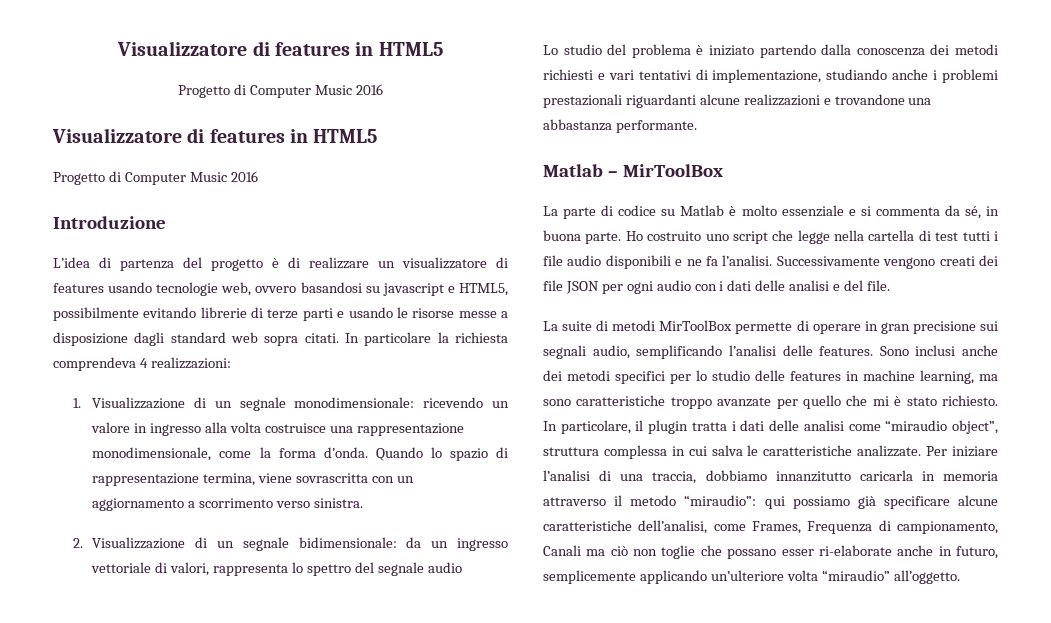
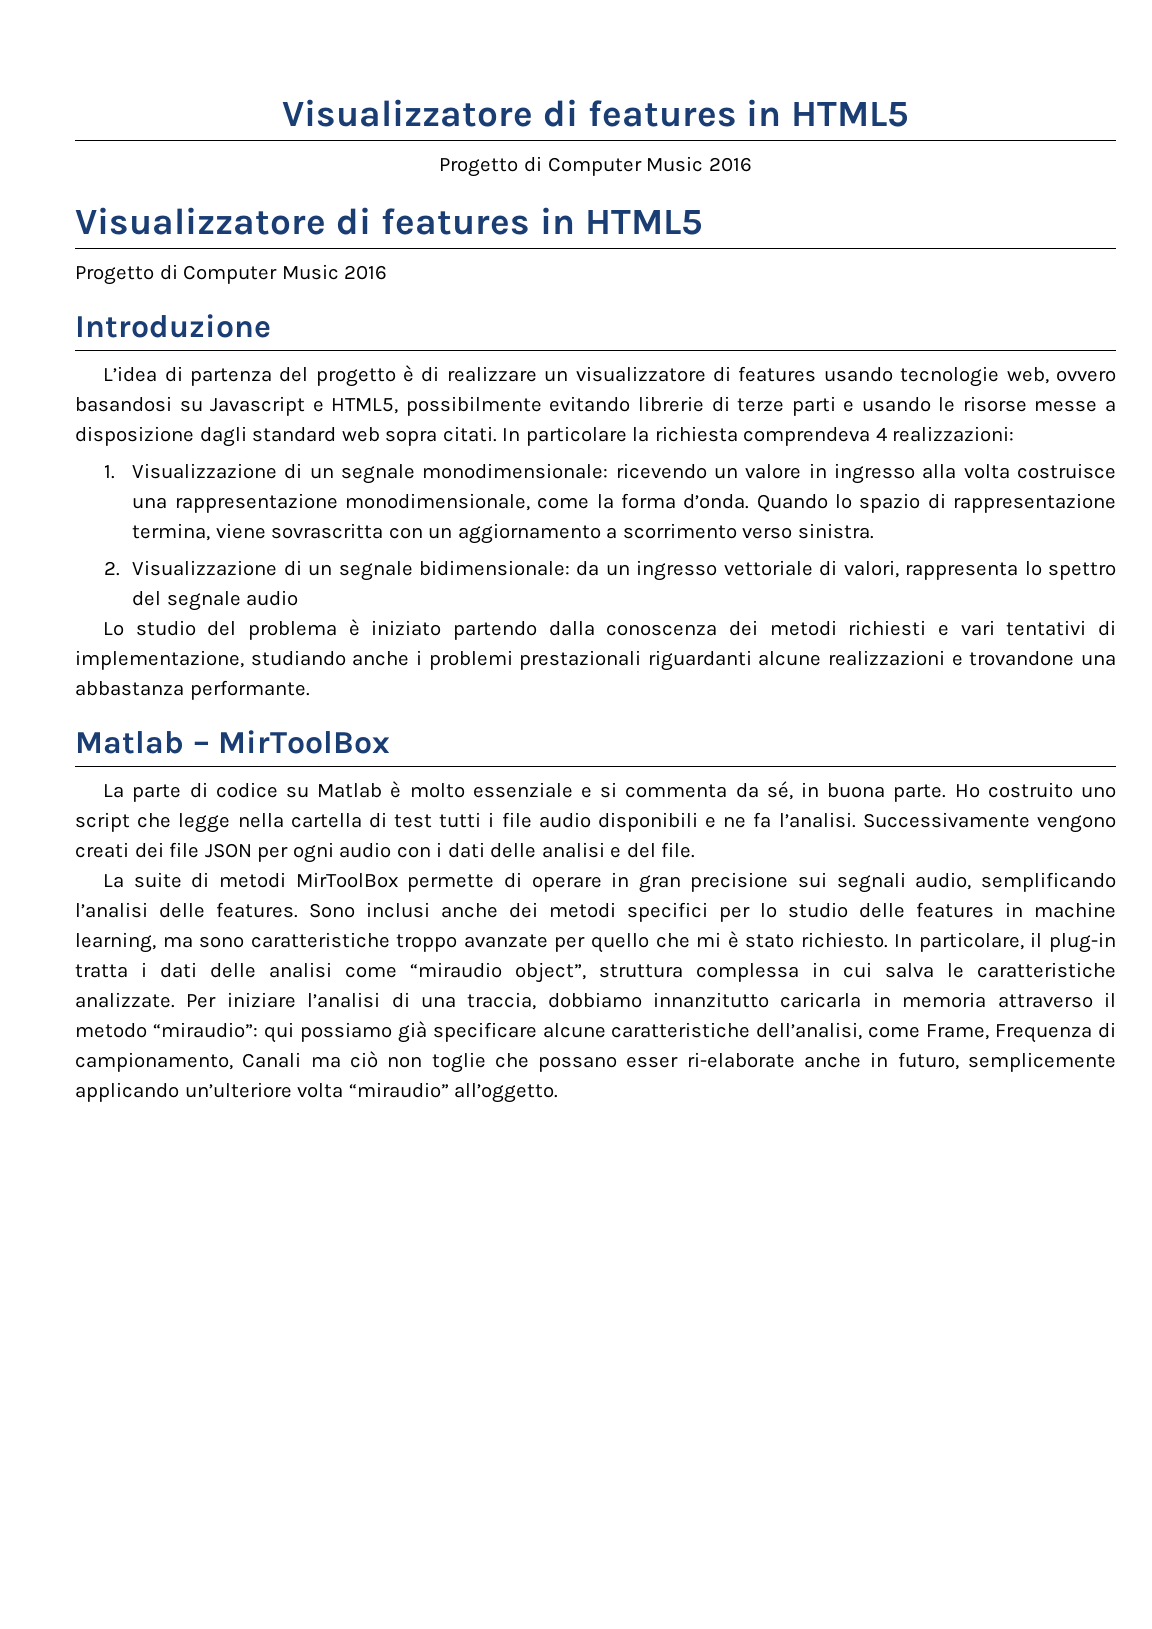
- L’idea di partenza del progetto è di realizzare un visualizzatore di features usando tecnologie web, ovvero basandosi su javascript e HTML5, possibilmente evitando librerie di terze parti e usando le risorse messe a disposizione dagli standard web sopra citati.
+ L’idea di partenza del progetto è di realizzare un visualizzatore di features usando tecnologie web, ovvero basandosi su Javascript e HTML5, possibilmente evitando librerie di terze parti e usando le risorse messe a disposizione dagli standard web sopra citati.
- In particolare, il plugin tratta i dati delle analisi come “miraudio object”, struttura complessa in cui salva le caratteristiche analizzate.
+ In particolare, il plug-in tratta i dati delle analisi come “miraudio object”, struttura complessa in cui salva le caratteristiche analizzate.
- Per iniziare l’analisi di una traccia, dobbiamo innanzitutto caricarla in memoria attraverso il metodo “miraudio”: qui possiamo già specificare alcune caratteristiche dell’analisi, come Frames, Frequenza di campionamento, Canali ma ciò non toglie che possano esser ri-elaborate anche in futuro, semplicemente applicando un’ulteriore volta “miraudio” all’oggetto.
+ Per iniziare l’analisi di una traccia, dobbiamo innanzitutto caricarla in memoria attraverso il metodo “miraudio”: qui possiamo già specificare alcune caratteristiche dell’analisi, come Frame, Frequenza di campionamento, Canali ma ciò non toglie che possano esser ri-elaborate anche in futuro, semplicemente applicando un’ulteriore volta “miraudio” all’oggetto.

